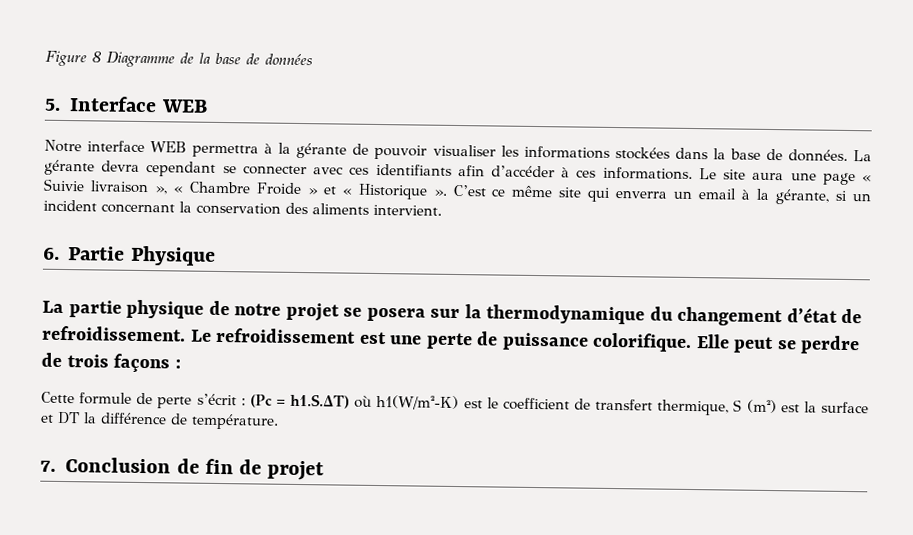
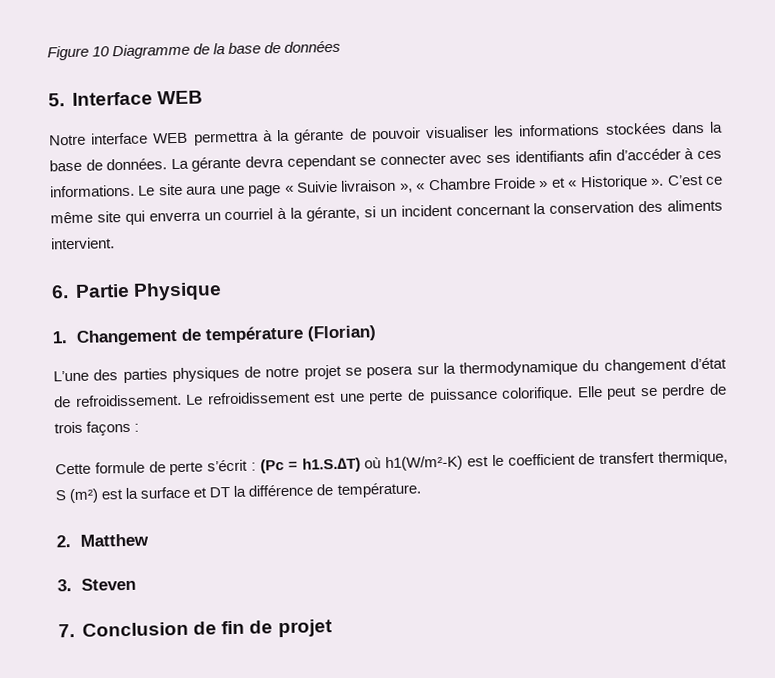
- Figure 8 Diagramme de la base de données
+ Figure 10 Diagramme de la base de données
- La gérante devra cependant se connecter avec ces identifiants afin d’accéder à ces informations.
+ La gérante devra cependant se connecter avec ses identifiants afin d’accéder à ces informations.
- C’est ce même site qui enverra un email à la gérante, si un incident concernant la conservation des aliments intervient.
+ C’est ce même site qui enverra un courriel à la gérante, si un incident concernant la conservation des aliments intervient.
- La partie physique de notre projet se posera sur la thermodynamique du changement d’état de refroidissement.
+ 1. Changement de température (Florian)
+ L’une des parties physiques de notre projet se posera sur la thermodynamique du changement d’état de refroidissement.
+ 2. Matthew
+ 3. Steven

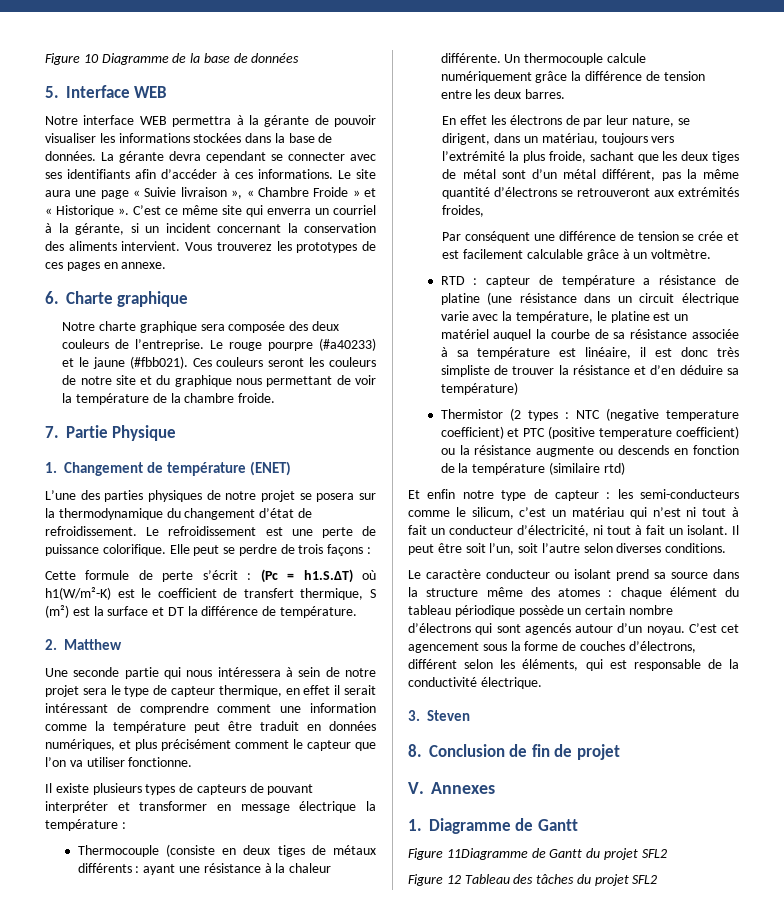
- C’est ce même site qui enverra un courriel à la gérante, si un incident concernant la conservation des aliments intervient.
- 6. Partie Physique
+ C’est ce même site qui enverra un courriel à la gérante, si un incident concernant la conservation des aliments intervient. Vous trouverez les prototypes de ces pages en annexe.
+ 6. Charte graphique
+ Notre charte graphique sera composée des deux couleurs de l’entreprise. Le rouge pourpre (#a40233) et le jaune (#fbb021). Ces couleurs seront les couleurs de notre site et du graphique nous permettant de voir la température de la chambre froide.
+ 7. Partie Physique
- 1. Changement de température (Florian)
+ 1. Changement de température (ENET)
+ Une seconde partie qui nous intéressera à sein de notre projet sera le type de capteur thermique, en effet il serait intéressant de comprendre comment une information comme la température peut être traduit en données numériques, et plus précisément comment le capteur que l’on va utiliser fonctionne.
+ Il existe plusieurs types de capteurs de pouvant interpréter et transformer en message électrique la température :
+ Thermocouple (consiste en deux tiges de métaux différents : ayant une résistance à la chaleur différente. Un thermocouple calcule numériquement grâce la différence de tension entre les deux barres.
+ En effet les électrons de par leur nature, se dirigent, dans un matériau, toujours vers l’extrémité la plus froide, sachant que les deux tiges de métal sont d’un métal différent, pas la même quantité d’électrons se retrouveront aux extrémités froides,
+ Par conséquent une différence de tension se crée et est facilement calculable grâce à un voltmètre.
+ RTD : capteur de température a résistance de platine (une résistance dans un circuit électrique varie avec la température, le platine est un matériel auquel la courbe de sa résistance associée à sa température est linéaire, il est donc très simpliste de trouver la résistance et d’en déduire sa température)
+ Thermistor (2 types : NTC (negative temperature coefficient) et PTC (positive temperature coefficient) ou la résistance augmente ou descends en fonction de la température (similaire rtd)
+ Et enfin notre type de capteur : les semi-conducteurs comme le silicum, c’est un matériau qui n’est ni tout à fait un conducteur d’électricité, ni tout à fait un isolant. Il peut être soit l’un, soit l’autre selon diverses conditions.
+ Le caractère conducteur ou isolant prend sa source dans la structure même des atomes : chaque élément du tableau périodique possède un certain nombre d’électrons qui sont agencés autour d’un noyau. C’est cet agencement sous la forme de couches d’électrons, différent selon les éléments, qui est responsable de la conductivité électrique.
- 7. Conclusion de fin de projet
+ 8. Conclusion de fin de projet
+ V. Annexes
+ 1. Diagramme de Gantt
+ Figure 11Diagramme de Gantt du projet SFL2
+ Figure 12 Tableau des tâches du projet SFL2

